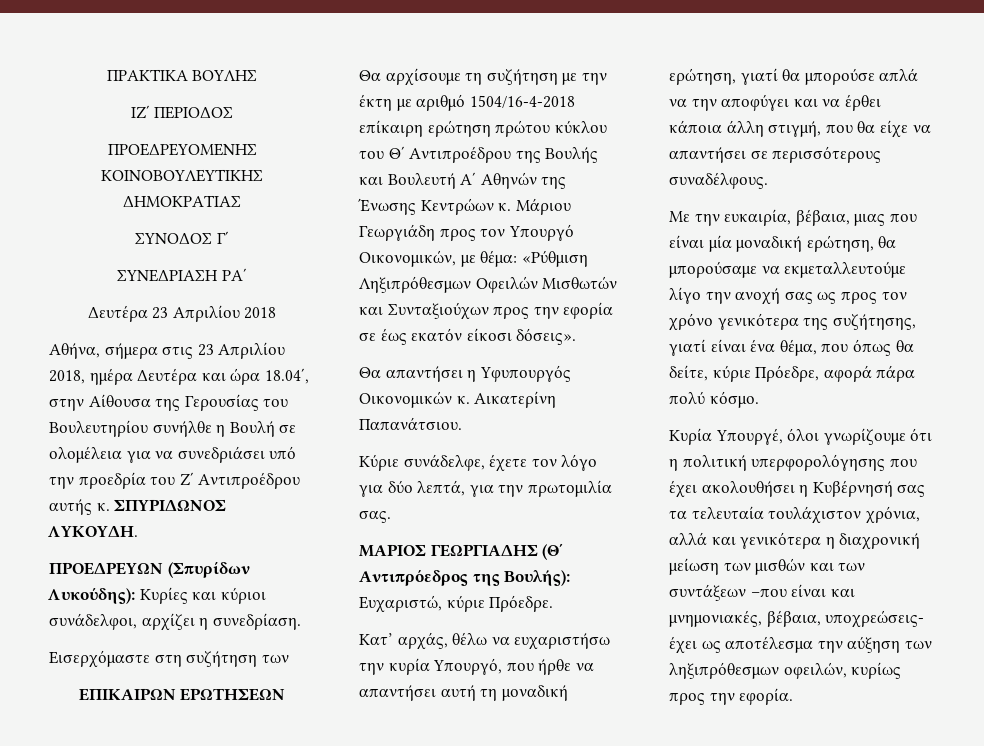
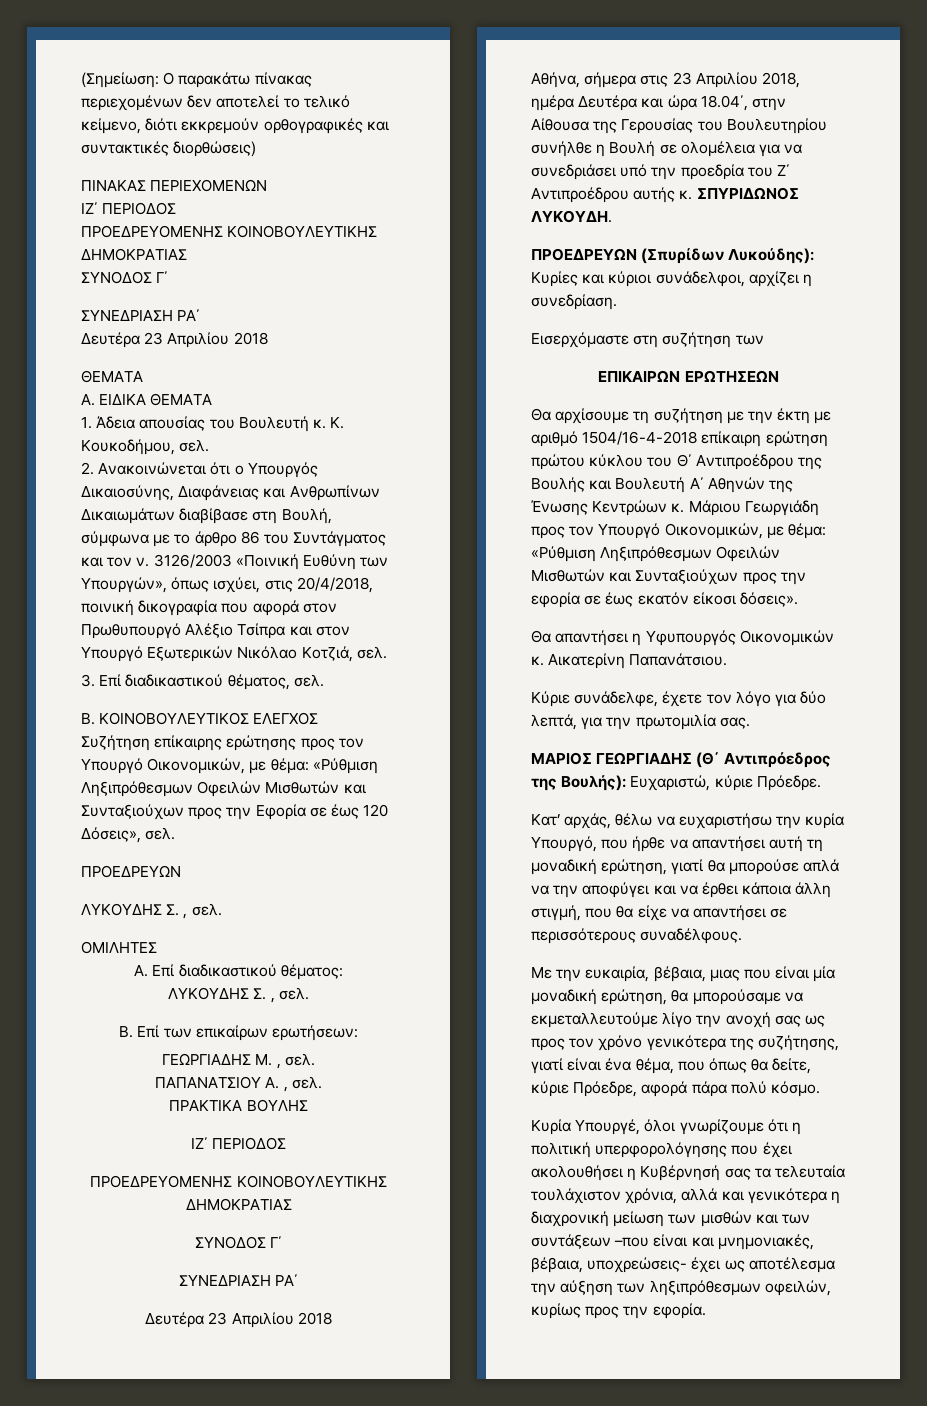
+ (Σημείωση: Ο παρακάτω πίνακας περιεχομένων δεν αποτελεί το τελικό κείμενο, διότι εκκρεμούν ορθογραφικές και συντακτικές διορθώσεις)
+ ΠΙΝΑΚΑΣ ΠΕΡΙΕΧΟΜΕΝΩΝ
+ ΙΖ΄ ΠΕΡΙΟΔΟΣ
+ ΠΡΟΕΔΡΕΥΟΜΕΝΗΣ ΚΟΙΝΟΒΟΥΛΕΥΤΙΚΗΣ ΔΗΜΟΚΡΑΤΙΑΣ
+ ΣΥΝΟΔΟΣ Γ΄
+ ΣΥΝΕΔΡΙΑΣΗ ΡΑ΄
+ Δευτέρα 23 Απριλίου 2018
+ ΘΕΜΑΤΑ
+ Α. ΕΙΔΙΚΑ ΘΕΜΑΤΑ
+ 1. Άδεια απουσίας του Βουλευτή κ. Κ. Κουκοδήμου, σελ.
+ 2. Ανακοινώνεται ότι ο Υπουργός Δικαιοσύνης, Διαφάνειας και Ανθρωπίνων Δικαιωμάτων διαβίβασε στη Βουλή, σύμφωνα με το άρθρο 86 του Συντάγματος και τον ν. 3126/2003 «Ποινική Ευθύνη των Υπουργών», όπως ισχύει, στις 20/4/2018, ποινική δικογραφία που αφορά στον Πρωθυπουργό Αλέξιο Τσίπρα και στον Υπουργό Εξωτερικών Νικόλαο Κοτζιά, σελ.
+ 3. Επί διαδικαστικού θέματος, σελ.
+ Β. ΚΟΙΝΟΒΟΥΛΕΥΤΙΚΟΣ ΕΛΕΓΧΟΣ
+ Συζήτηση επίκαιρης ερώτησης προς τον Υπουργό Οικονομικών, με θέμα: «Ρύθμιση Ληξιπρόθεσμων Οφειλών Μισθωτών και Συνταξιούχων προς την Εφορία σε έως 120 Δόσεις», σελ.
+ ΠΡΟΕΔΡΕΥΩΝ
+ ΛΥΚΟΥΔΗΣ Σ. , σελ.
+ ΟΜΙΛΗΤΕΣ
+ Α. Επί διαδικαστικού θέματος:
+ ΛΥΚΟΥΔΗΣ Σ. , σελ.
+ Β. Επί των επικαίρων ερωτήσεων:
+ ΓΕΩΡΓΙΑΔΗΣ Μ. , σελ.
+ ΠΑΠΑΝΑΤΣΙΟΥ Α. , σελ.

